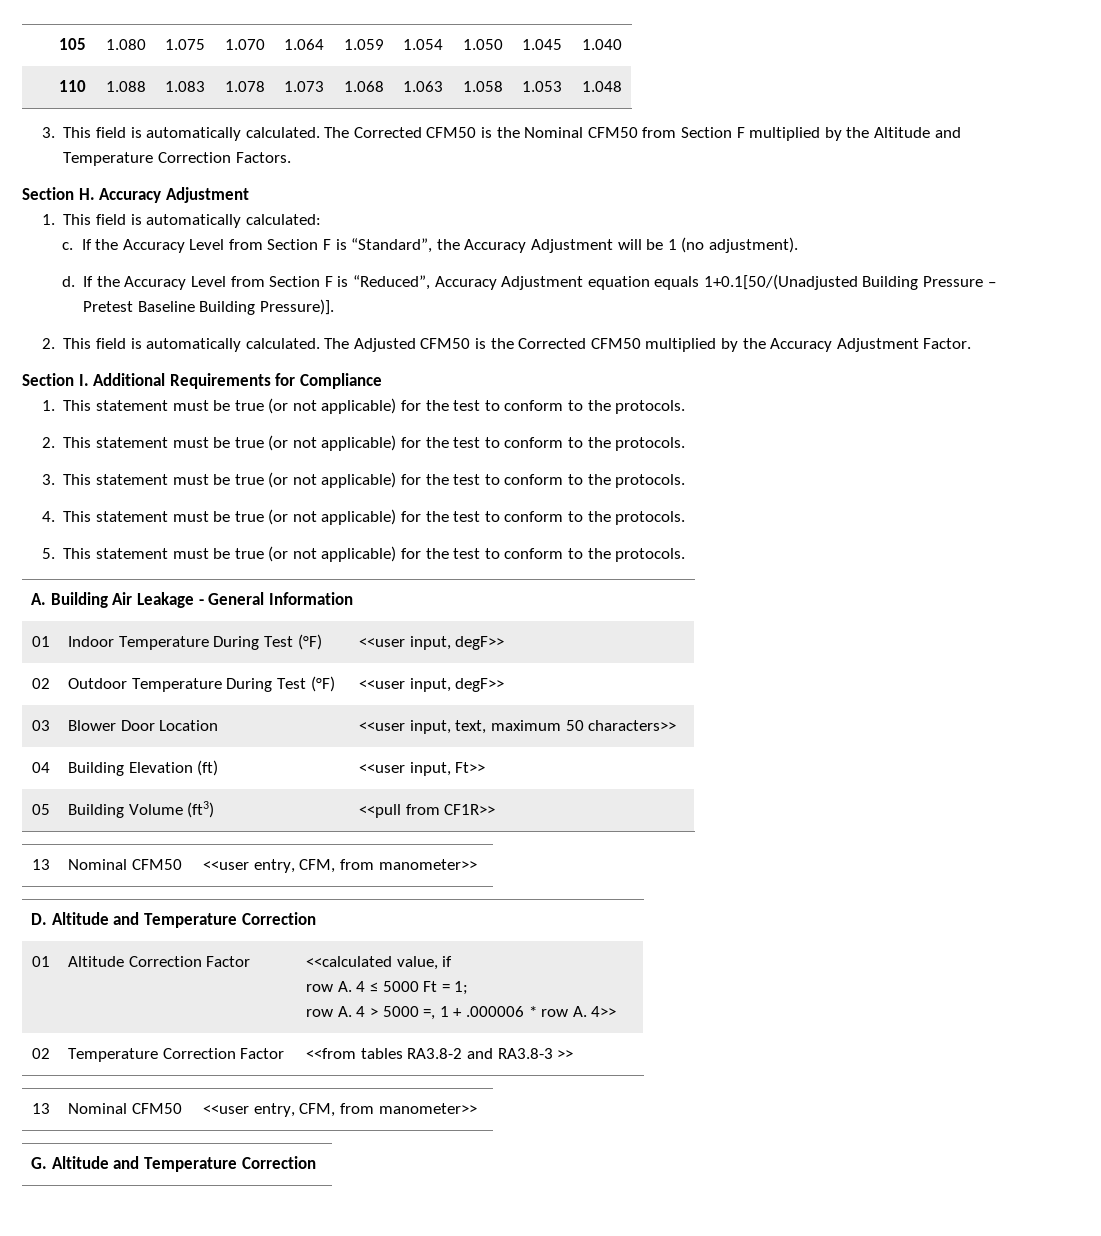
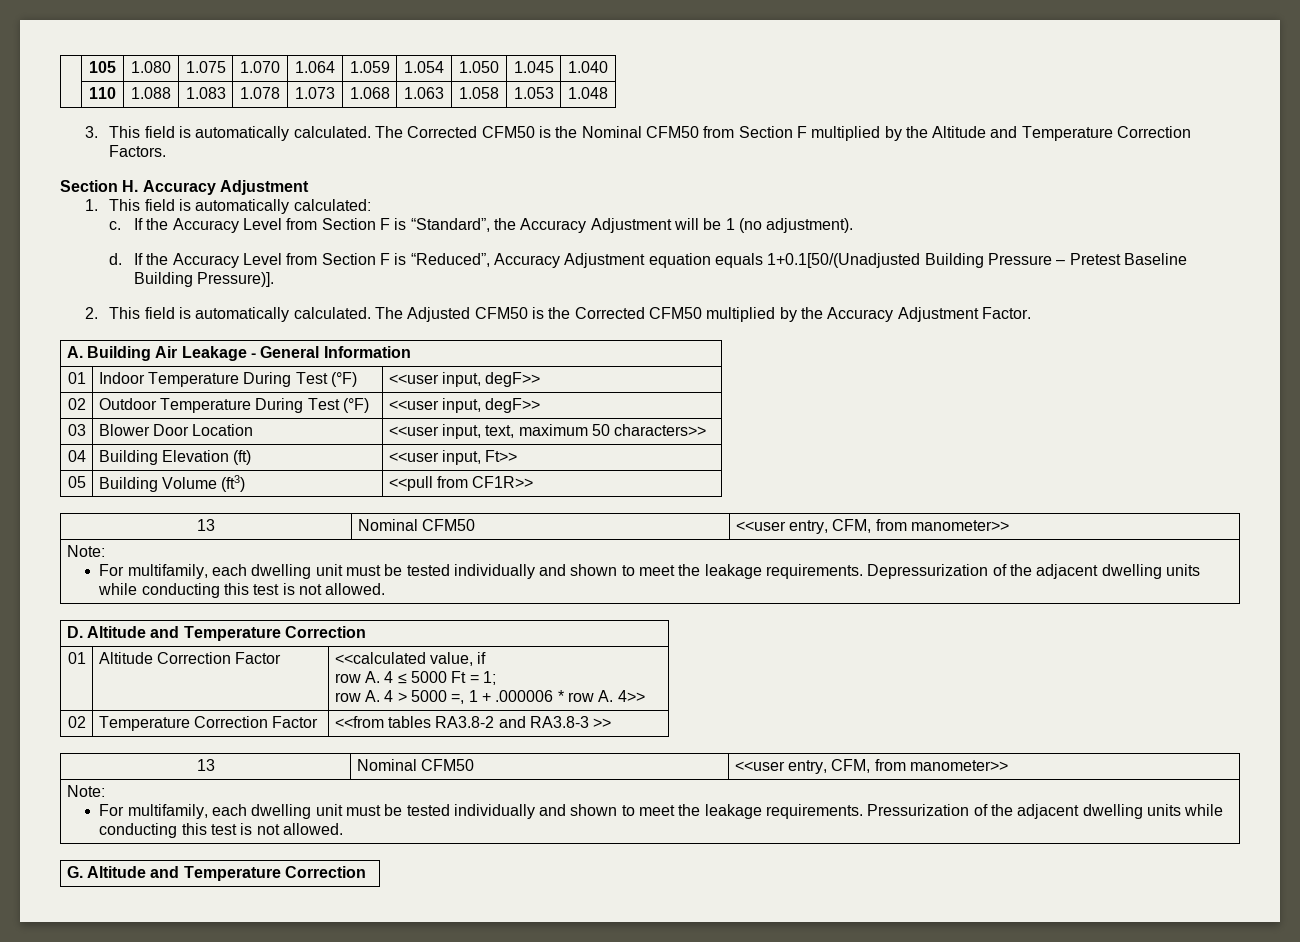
- Section I. Additional Requirements for Compliance
- 1. This statement must be true (or not applicable) for the test to conform to the protocols.
- 2. This statement must be true (or not applicable) for the test to conform to the protocols.
- 3. This statement must be true (or not applicable) for the test to conform to the protocols.
- 4. This statement must be true (or not applicable) for the test to conform to the protocols.
- 5. This statement must be true (or not applicable) for the test to conform to the protocols.
  05 | Building Volume (ft3) | <<pull from CF1R>>
  13 | Nominal CFM50 | <<user entry, CFM, from manometer>>
+ Note:
+ For multifamily, each dwelling unit must be tested individually and shown to meet the leakage requirements. Depressurization of the adjacent dwelling units while conducting this test is not allowed.
  02 | Temperature Correction Factor | <<from tables RA3.8-2 and RA3.8-3 >>
  13 | Nominal CFM50 | <<user entry, CFM, from manometer>>
+ Note:
+ For multifamily, each dwelling unit must be tested individually and shown to meet the leakage requirements. Pressurization of the adjacent dwelling units while conducting this test is not allowed.

